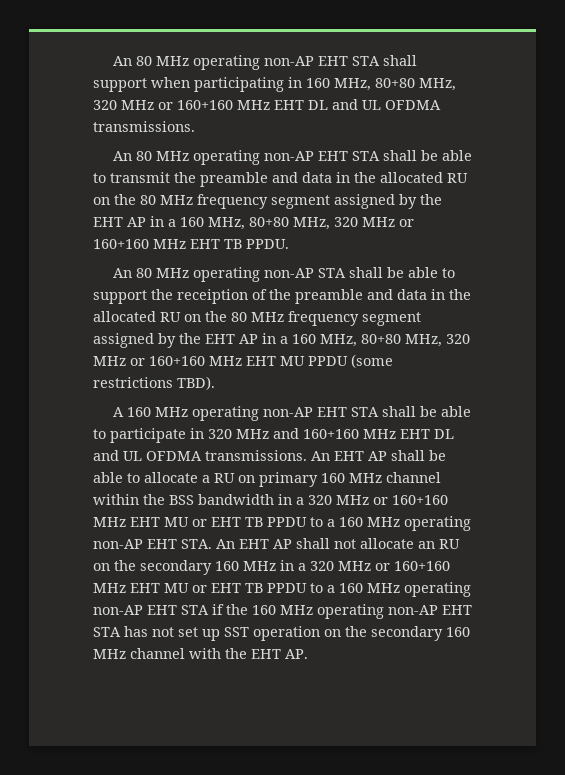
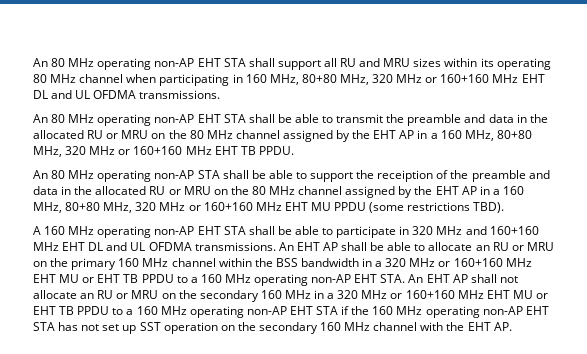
- An 80 MHz operating non-AP EHT STA shall support when participating in 160 MHz, 80+80 MHz, 320 MHz or 160+160 MHz EHT DL and UL OFDMA transmissions.
+ An 80 MHz operating non-AP EHT STA shall support all RU and MRU sizes within its operating 80 MHz channel when participating in 160 MHz, 80+80 MHz, 320 MHz or 160+160 MHz EHT DL and UL OFDMA transmissions.
- An 80 MHz operating non-AP EHT STA shall be able to transmit the preamble and data in the allocated RU on the 80 MHz frequency segment assigned by the EHT AP in a 160 MHz, 80+80 MHz, 320 MHz or 160+160 MHz EHT TB PPDU.
+ An 80 MHz operating non-AP EHT STA shall be able to transmit the preamble and data in the allocated RU or MRU on the 80 MHz channel assigned by the EHT AP in a 160 MHz, 80+80 MHz, 320 MHz or 160+160 MHz EHT TB PPDU.
- An 80 MHz operating non-AP STA shall be able to support the receiption of the preamble and data in the allocated RU on the 80 MHz frequency segment assigned by the EHT AP in a 160 MHz, 80+80 MHz, 320 MHz or 160+160 MHz EHT MU PPDU (some restrictions TBD).
+ An 80 MHz operating non-AP STA shall be able to support the receiption of the preamble and data in the allocated RU or MRU on the 80 MHz channel assigned by the EHT AP in a 160 MHz, 80+80 MHz, 320 MHz or 160+160 MHz EHT MU PPDU (some restrictions TBD).
- An EHT AP shall be able to allocate a RU on primary 160 MHz channel within the BSS bandwidth in a 320 MHz or 160+160 MHz EHT MU or EHT TB PPDU to a 160 MHz operating non-AP EHT STA. An EHT AP shall not allocate an RU on the secondary 160 MHz in a 320 MHz or 160+160 MHz EHT MU or EHT TB PPDU to a 160 MHz operating non-AP EHT STA if the 160 MHz operating non-AP EHT STA has not set up SST operation on the secondary 160 MHz channel with the EHT AP.
+ An EHT AP shall be able to allocate an RU or MRU on the primary 160 MHz channel within the BSS bandwidth in a 320 MHz or 160+160 MHz EHT MU or EHT TB PPDU to a 160 MHz operating non-AP EHT STA. An EHT AP shall not allocate an RU or MRU on the secondary 160 MHz in a 320 MHz or 160+160 MHz EHT MU or EHT TB PPDU to a 160 MHz operating non-AP EHT STA if the 160 MHz operating non-AP EHT STA has not set up SST operation on the secondary 160 MHz channel with the EHT AP.

